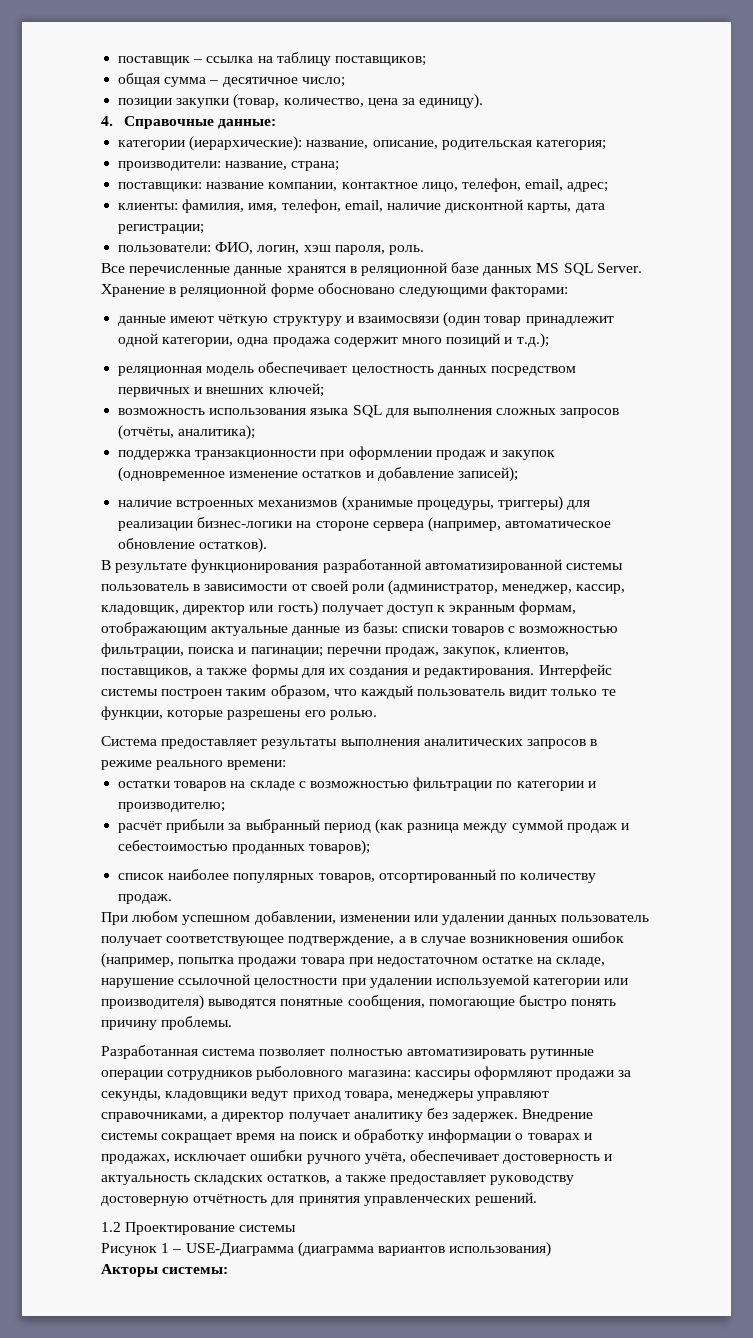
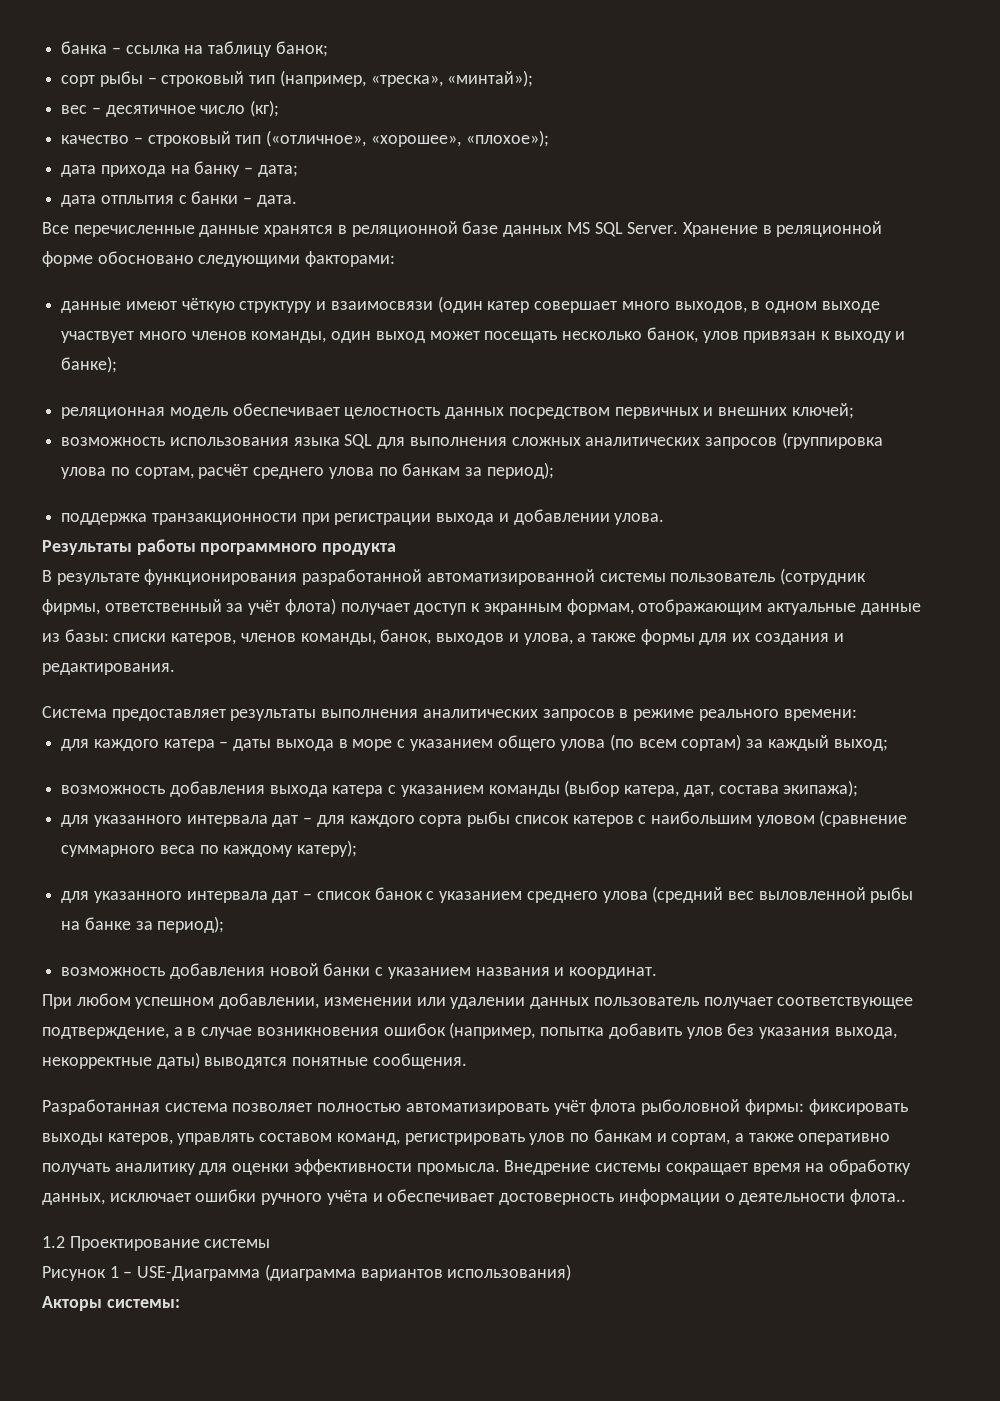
- поставщик – ссылка на таблицу поставщиков;
- общая сумма – десятичное число;
- позиции закупки (товар, количество, цена за единицу).
- 4. Справочные данные:
- категории (иерархические): название, описание, родительская категория;
- производители: название, страна;
- поставщики: название компании, контактное лицо, телефон, email, адрес;
- клиенты: фамилия, имя, телефон, email, наличие дисконтной карты, дата регистрации;
- пользователи: ФИО, логин, хэш пароля, роль.
+ банка – ссылка на таблицу банок;
+ сорт рыбы – строковый тип (например, «треска», «минтай»);
+ вес – десятичное число (кг);
+ качество – строковый тип («отличное», «хорошее», «плохое»);
+ дата прихода на банку – дата;
+ дата отплытия с банки – дата.
- данные имеют чёткую структуру и взаимосвязи (один товар принадлежит одной категории, одна продажа содержит много позиций и т.д.);
+ данные имеют чёткую структуру и взаимосвязи (один катер совершает много выходов, в одном выходе участвует много членов команды, один выход может посещать несколько банок, улов привязан к выходу и банке);
- возможность использования языка SQL для выполнения сложных запросов (отчёты, аналитика);
- поддержка транзакционности при оформлении продаж и закупок (одновременное изменение остатков и добавление записей);
- наличие встроенных механизмов (хранимые процедуры, триггеры) для реализации бизнес-логики на стороне сервера (например, автоматическое обновление остатков).
+ возможность использования языка SQL для выполнения сложных аналитических запросов (группировка улова по сортам, расчёт среднего улова по банкам за период);
+ поддержка транзакционности при регистрации выхода и добавлении улова.
+ Результаты работы программного продукта
- В результате функционирования разработанной автоматизированной системы пользователь в зависимости от своей роли (администратор, менеджер, кассир, кладовщик, директор или гость) получает доступ к экранным формам, отображающим актуальные данные из базы: списки товаров с возможностью фильтрации, поиска и пагинации; перечни продаж, закупок, клиентов, поставщиков, а также формы для их создания и редактирования. Интерфейс системы построен таким образом, что каждый пользователь видит только те функции, которые разрешены его ролью.
+ В результате функционирования разработанной автоматизированной системы пользователь (сотрудник фирмы, ответственный за учёт флота) получает доступ к экранным формам, отображающим актуальные данные из базы: списки катеров, членов команды, банок, выходов и улова, а также формы для их создания и редактирования.
- остатки товаров на складе с возможностью фильтрации по категории и производителю;
- расчёт прибыли за выбранный период (как разница между суммой продаж и себестоимостью проданных товаров);
- список наиболее популярных товаров, отсортированный по количеству продаж.
+ для каждого катера – даты выхода в море с указанием общего улова (по всем сортам) за каждый выход;
+ возможность добавления выхода катера с указанием команды (выбор катера, дат, состава экипажа);
+ для указанного интервала дат – для каждого сорта рыбы список катеров с наибольшим уловом (сравнение суммарного веса по каждому катеру);
+ для указанного интервала дат – список банок с указанием среднего улова (средний вес выловленной рыбы на банке за период);
+ возможность добавления новой банки с указанием названия и координат.
- При любом успешном добавлении, изменении или удалении данных пользователь получает соответствующее подтверждение, а в случае возникновения ошибок (например, попытка продажи товара при недостаточном остатке на складе, нарушение ссылочной целостности при удалении используемой категории или производителя) выводятся понятные сообщения, помогающие быстро понять причину проблемы.
+ При любом успешном добавлении, изменении или удалении данных пользователь получает соответствующее подтверждение, а в случае возникновения ошибок (например, попытка добавить улов без указания выхода, некорректные даты) выводятся понятные сообщения.
- Разработанная система позволяет полностью автоматизировать рутинные операции сотрудников рыболовного магазина: кассиры оформляют продажи за секунды, кладовщики ведут приход товара, менеджеры управляют справочниками, а директор получает аналитику без задержек.
+ Разработанная система позволяет полностью автоматизировать учёт флота рыболовной фирмы: фиксировать выходы катеров, управлять составом команд, регистрировать улов по банкам и сортам, а также оперативно получать аналитику для оценки эффективности промысла.
- Внедрение системы сокращает время на поиск и обработку информации о товарах и продажах, исключает ошибки ручного учёта, обеспечивает достоверность и актуальность складских остатков, а также предоставляет руководству достоверную отчётность для принятия управленческих решений.
+ Внедрение системы сокращает время на обработку данных, исключает ошибки ручного учёта и обеспечивает достоверность информации о деятельности флота..

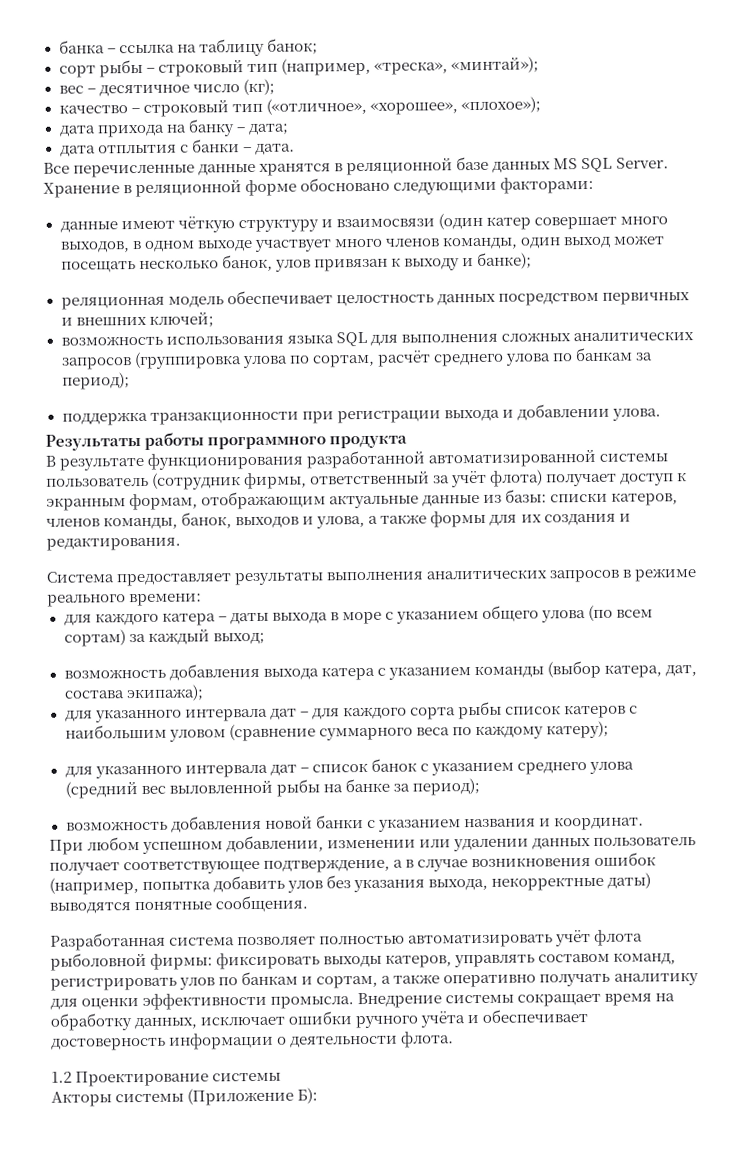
- Внедрение системы сокращает время на обработку данных, исключает ошибки ручного учёта и обеспечивает достоверность информации о деятельности флота..
+ Внедрение системы сокращает время на обработку данных, исключает ошибки ручного учёта и обеспечивает достоверность информации о деятельности флота.
- Рисунок 1 – USE-Диаграмма (диаграмма вариантов использования)
- Акторы системы:
+ Акторы системы (Приложение Б):

